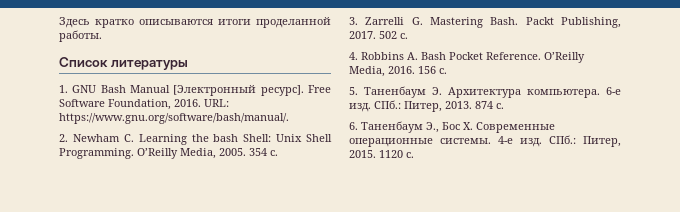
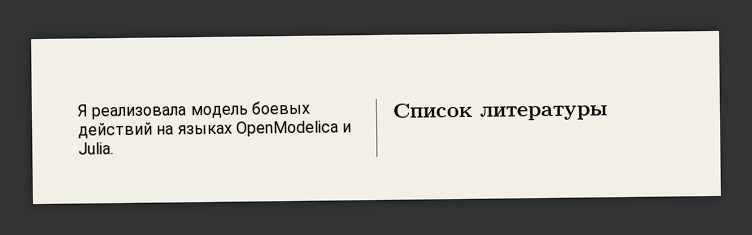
- Здесь кратко описываются итоги проделанной работы.
+ Я реализовала модель боевых действий на языках OpenModelica и Julia.
  Список литературы
- 1. GNU Bash Manual [Электронный ресурс]. Free Software Foundation, 2016. URL: https://www.gnu.org/software/bash/manual/.
- 2. Newham C. Learning the bash Shell: Unix Shell Programming. O’Reilly Media, 2005. 354 с.
- 3. Zarrelli G. Mastering Bash. Packt Publishing, 2017. 502 с.
- 4. Robbins A. Bash Pocket Reference. O’Reilly Media, 2016. 156 с.
- 5. Таненбаум Э. Архитектура компьютера. 6-е изд. СПб.: Питер, 2013. 874 с.
- 6. Таненбаум Э., Бос Х. Современные операционные системы. 4-е изд. СПб.: Питер, 2015. 1120 с.

